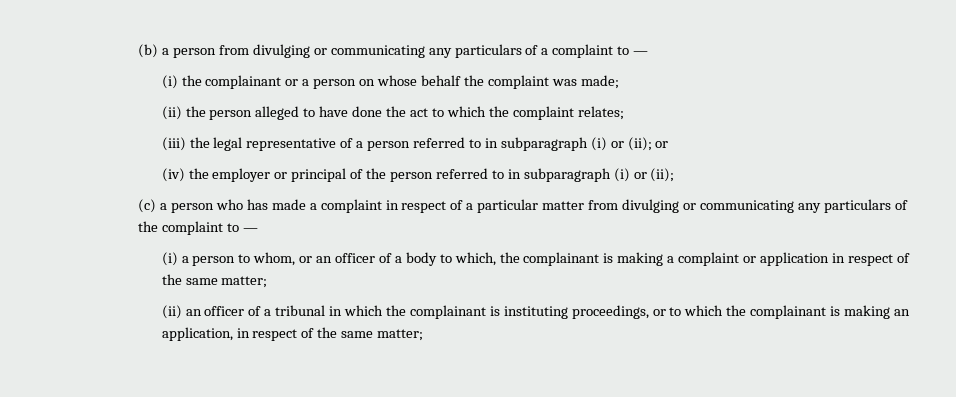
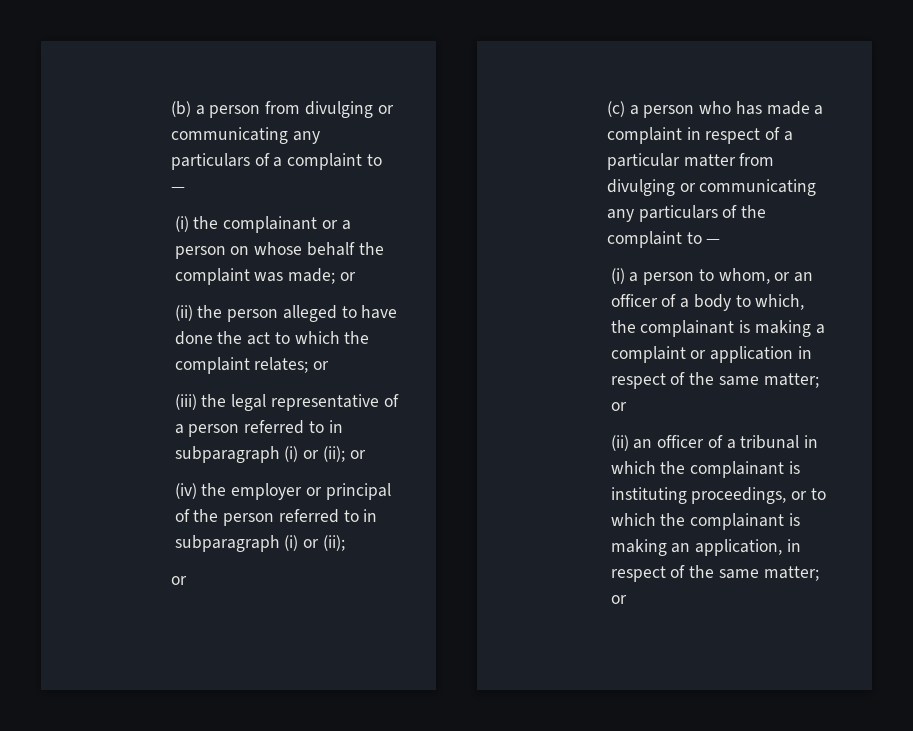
- (i) the complainant or a person on whose behalf the complaint was made;
+ (i) the complainant or a person on whose behalf the complaint was made; or
- (ii) the person alleged to have done the act to which the complaint relates;
+ (ii) the person alleged to have done the act to which the complaint relates; or
  (iv) the employer or principal of the person referred to in subparagraph (i) or (ii);
+ or
- (i) a person to whom, or an officer of a body to which, the complainant is making a complaint or application in respect of the same matter;
+ (i) a person to whom, or an officer of a body to which, the complainant is making a complaint or application in respect of the same matter; or
- (ii) an officer of a tribunal in which the complainant is instituting proceedings, or to which the complainant is making an application, in respect of the same matter;
+ (ii) an officer of a tribunal in which the complainant is instituting proceedings, or to which the complainant is making an application, in respect of the same matter; or

